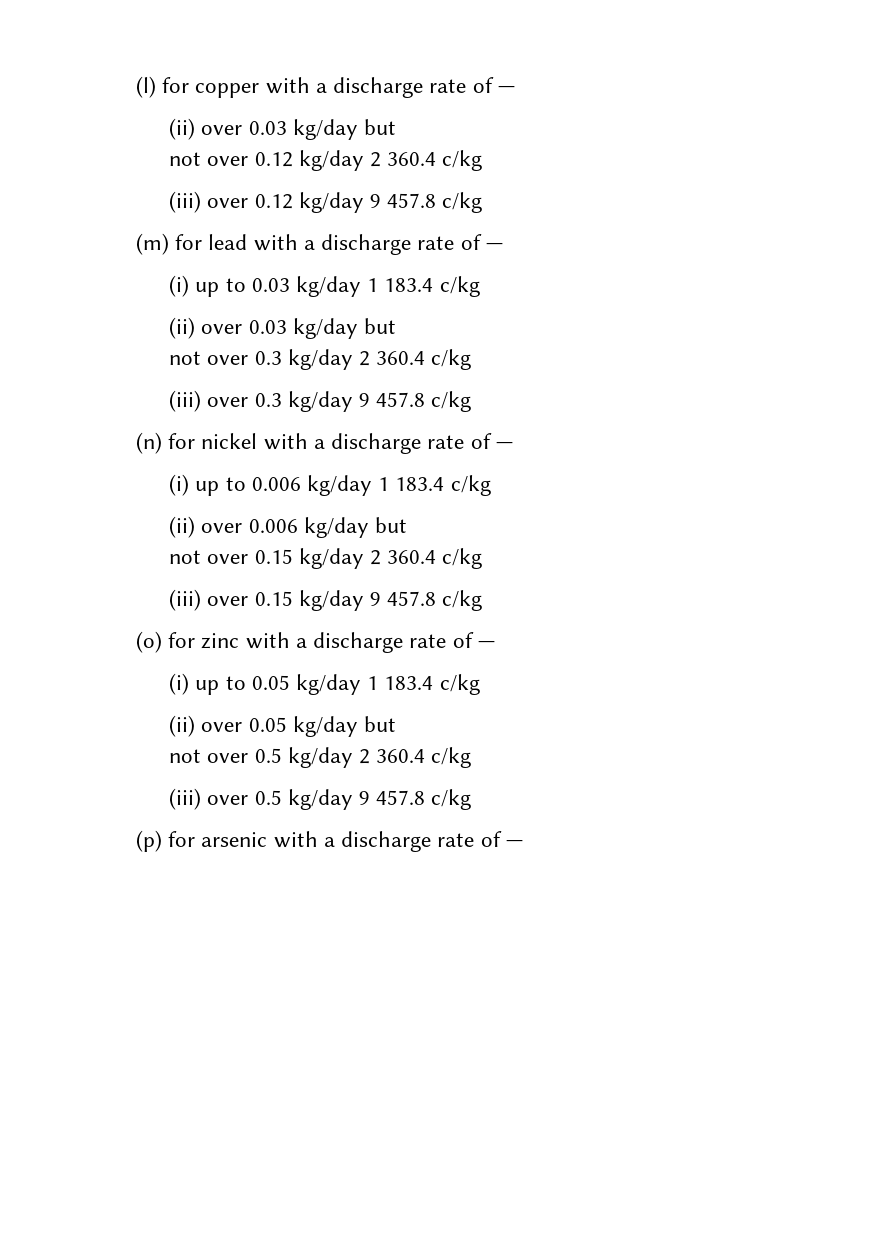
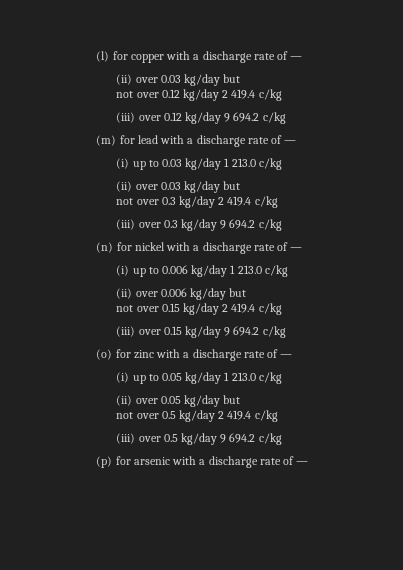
- not over 0.12 kg/day 2 360.4 c/kg
+ not over 0.12 kg/day 2 419.4 c/kg
- (iii) over 0.12 kg/day 9 457.8 c/kg
+ (iii) over 0.12 kg/day 9 694.2 c/kg
- (i) up to 0.03 kg/day 1 183.4 c/kg
+ (i) up to 0.03 kg/day 1 213.0 c/kg
- not over 0.3 kg/day 2 360.4 c/kg
+ not over 0.3 kg/day 2 419.4 c/kg
- (iii) over 0.3 kg/day 9 457.8 c/kg
+ (iii) over 0.3 kg/day 9 694.2 c/kg
- (i) up to 0.006 kg/day 1 183.4 c/kg
+ (i) up to 0.006 kg/day 1 213.0 c/kg
- not over 0.15 kg/day 2 360.4 c/kg
+ not over 0.15 kg/day 2 419.4 c/kg
- (iii) over 0.15 kg/day 9 457.8 c/kg
+ (iii) over 0.15 kg/day 9 694.2 c/kg
- (i) up to 0.05 kg/day 1 183.4 c/kg
+ (i) up to 0.05 kg/day 1 213.0 c/kg
- not over 0.5 kg/day 2 360.4 c/kg
+ not over 0.5 kg/day 2 419.4 c/kg
- (iii) over 0.5 kg/day 9 457.8 c/kg
+ (iii) over 0.5 kg/day 9 694.2 c/kg

